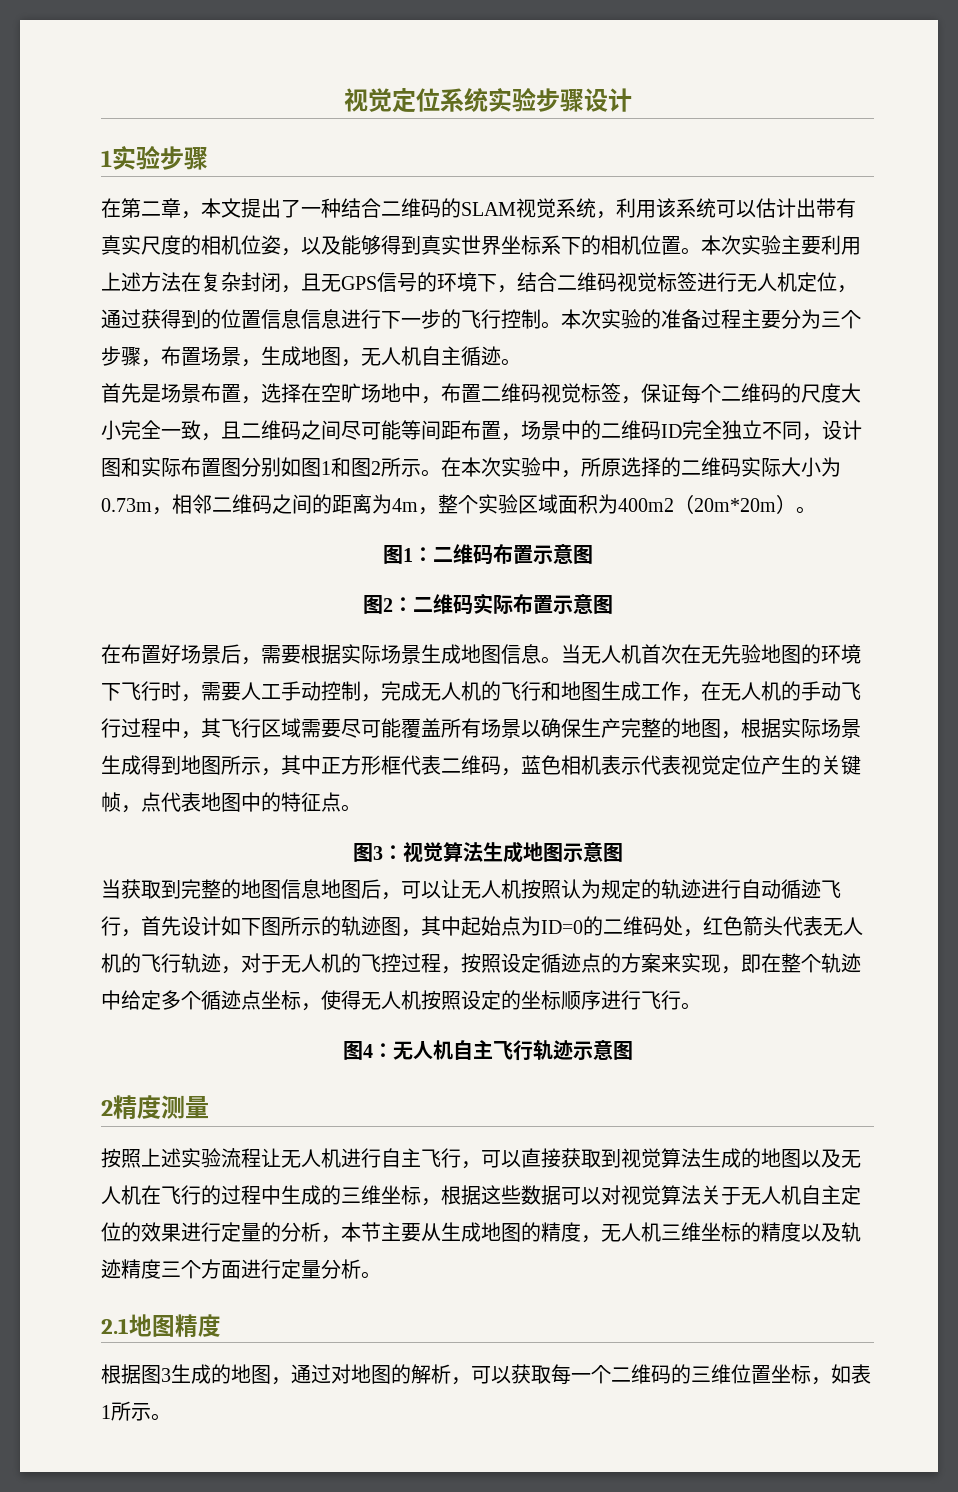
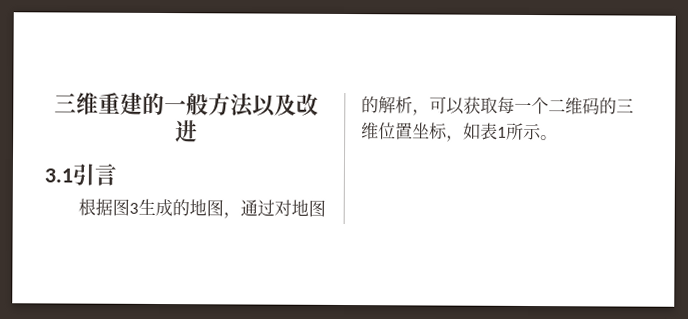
- 视觉定位系统实验步骤设计
- 1实验步骤
- 在第二章，本文提出了一种结合二维码的SLAM视觉系统，利用该系统可以估计出带有真实尺度的相机位姿，以及能够得到真实世界坐标系下的相机位置。本次实验主要利用上述方法在复杂封闭，且无GPS信号的环境下，结合二维码视觉标签进行无人机定位，通过获得到的位置信息信息进行下一步的飞行控制。本次实验的准备过程主要分为三个步骤，布置场景，生成地图，无人机自主循迹。
- 首先是场景布置，选择在空旷场地中，布置二维码视觉标签，保证每个二维码的尺度大小完全一致，且二维码之间尽可能等间距布置，场景中的二维码ID完全独立不同，设计图和实际布置图分别如图1和图2所示。在本次实验中，所原选择的二维码实际大小为0.73m，相邻二维码之间的距离为4m，整个实验区域面积为400m2（20m*20m）。
- 图1：二维码布置示意图
- 图2：二维码实际布置示意图
- 在布置好场景后，需要根据实际场景生成地图信息。当无人机首次在无先验地图的环境下飞行时，需要人工手动控制，完成无人机的飞行和地图生成工作，在无人机的手动飞行过程中，其飞行区域需要尽可能覆盖所有场景以确保生产完整的地图，根据实际场景生成得到地图所示，其中正方形框代表二维码，蓝色相机表示代表视觉定位产生的关键帧，点代表地图中的特征点。
- 图3：视觉算法生成地图示意图
- 当获取到完整的地图信息地图后，可以让无人机按照认为规定的轨迹进行自动循迹飞行，首先设计如下图所示的轨迹图，其中起始点为ID=0的二维码处，红色箭头代表无人机的飞行轨迹，对于无人机的飞控过程，按照设定循迹点的方案来实现，即在整个轨迹中给定多个循迹点坐标，使得无人机按照设定的坐标顺序进行飞行。
- 图4：无人机自主飞行轨迹示意图
- 2精度测量
- 按照上述实验流程让无人机进行自主飞行，可以直接获取到视觉算法生成的地图以及无人机在飞行的过程中生成的三维坐标，根据这些数据可以对视觉算法关于无人机自主定位的效果进行定量的分析，本节主要从生成地图的精度，无人机三维坐标的精度以及轨迹精度三个方面进行定量分析。
- 2.1地图精度
+ 三维重建的一般方法以及改进
+ 3.1引言

